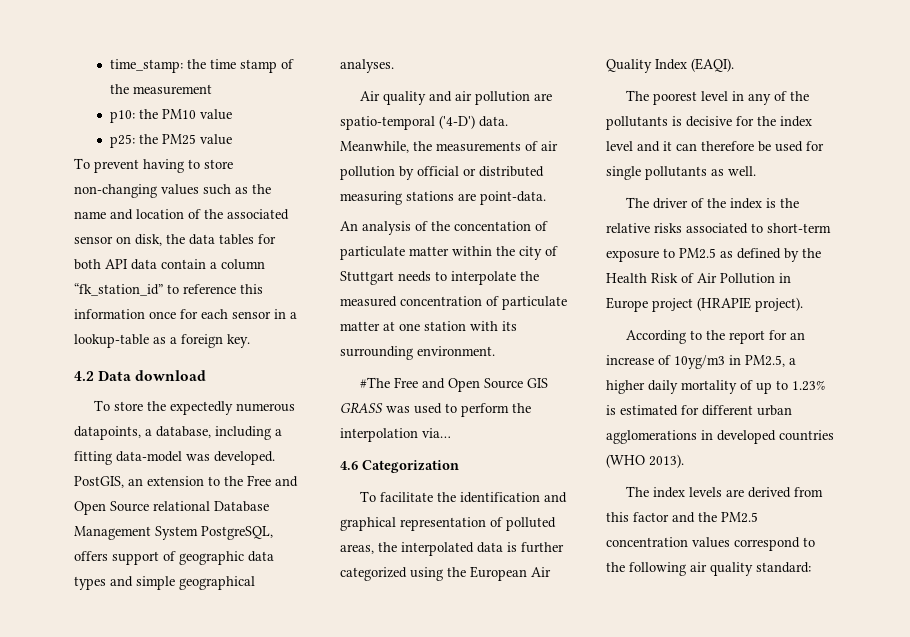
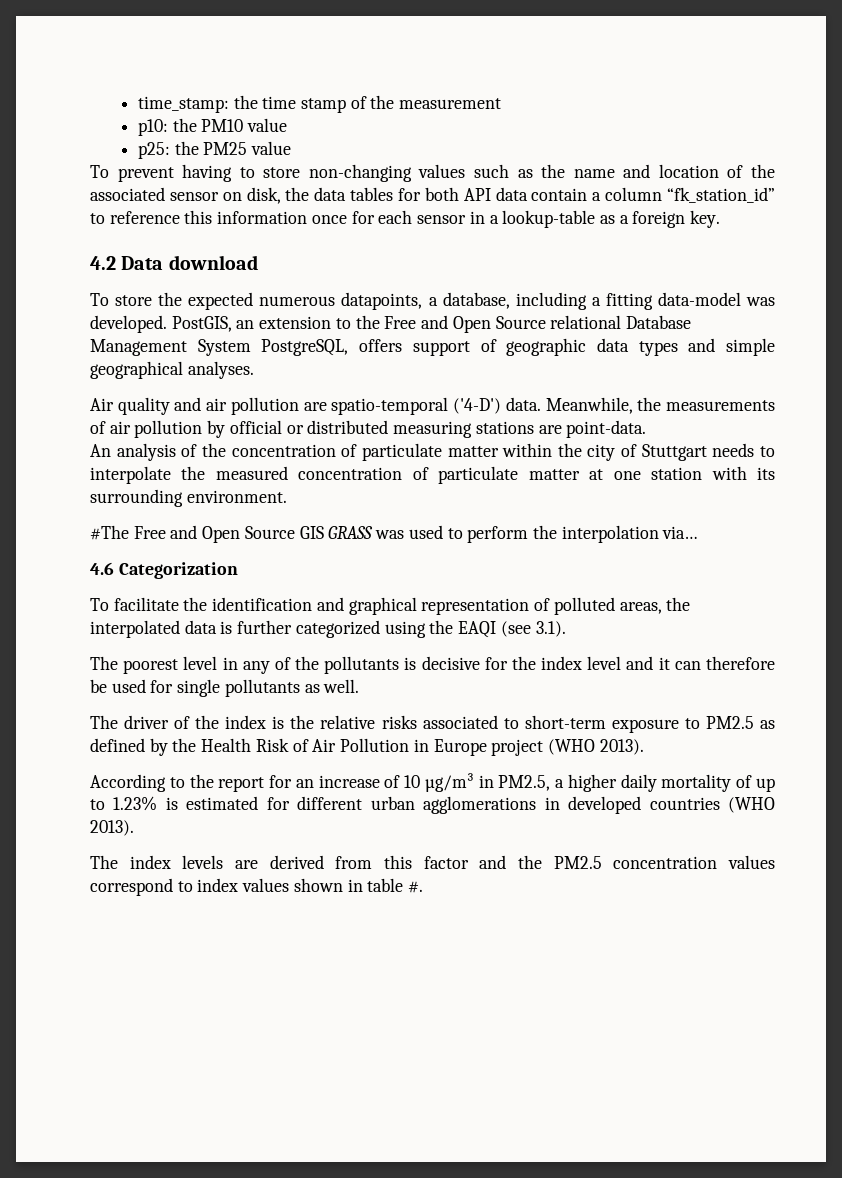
- To store the expectedly numerous datapoints, a database, including a fitting data-model was developed.
+ To store the expected numerous datapoints, a database, including a fitting data-model was developed.
- An analysis of the concentation of particulate matter within the city of Stuttgart needs to interpolate the measured concentration of particulate matter at one station with its surrounding environment.
+ An analysis of the concentration of particulate matter within the city of Stuttgart needs to interpolate the measured concentration of particulate matter at one station with its surrounding environment.
- To facilitate the identification and graphical representation of polluted areas, the interpolated data is further categorized using the European Air Quality Index (EAQI).
+ To facilitate the identification and graphical representation of polluted areas, the interpolated data is further categorized using the EAQI (see 3.1).
- The driver of the index is the relative risks associated to short-term exposure to PM2.5 as defined by the Health Risk of Air Pollution in Europe project (HRAPIE project).
+ The driver of the index is the relative risks associated to short-term exposure to PM2.5 as defined by the Health Risk of Air Pollution in Europe project (WHO 2013).
- According to the report for an increase of 10yg/m3 in PM2.5, a higher daily mortality of up to 1.23% is estimated for different urban agglomerations in developed countries (WHO 2013).
+ According to the report for an increase of 10 µg/m³ in PM2.5, a higher daily mortality of up to 1.23% is estimated for different urban agglomerations in developed countries (WHO 2013).
- The index levels are derived from this factor and the PM2.5 concentration values correspond to the following air quality standard:
+ The index levels are derived from this factor and the PM2.5 concentration values correspond to index values shown in table #.

